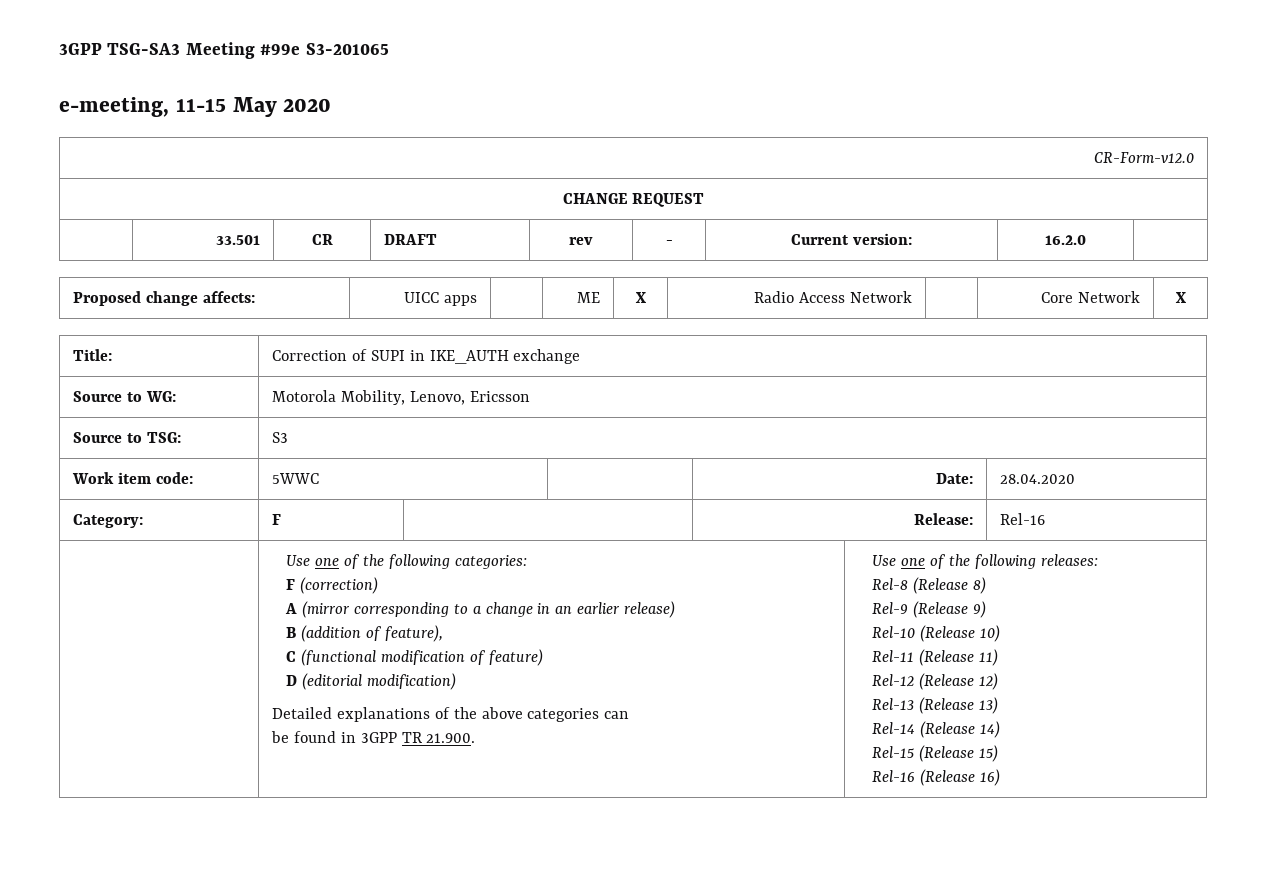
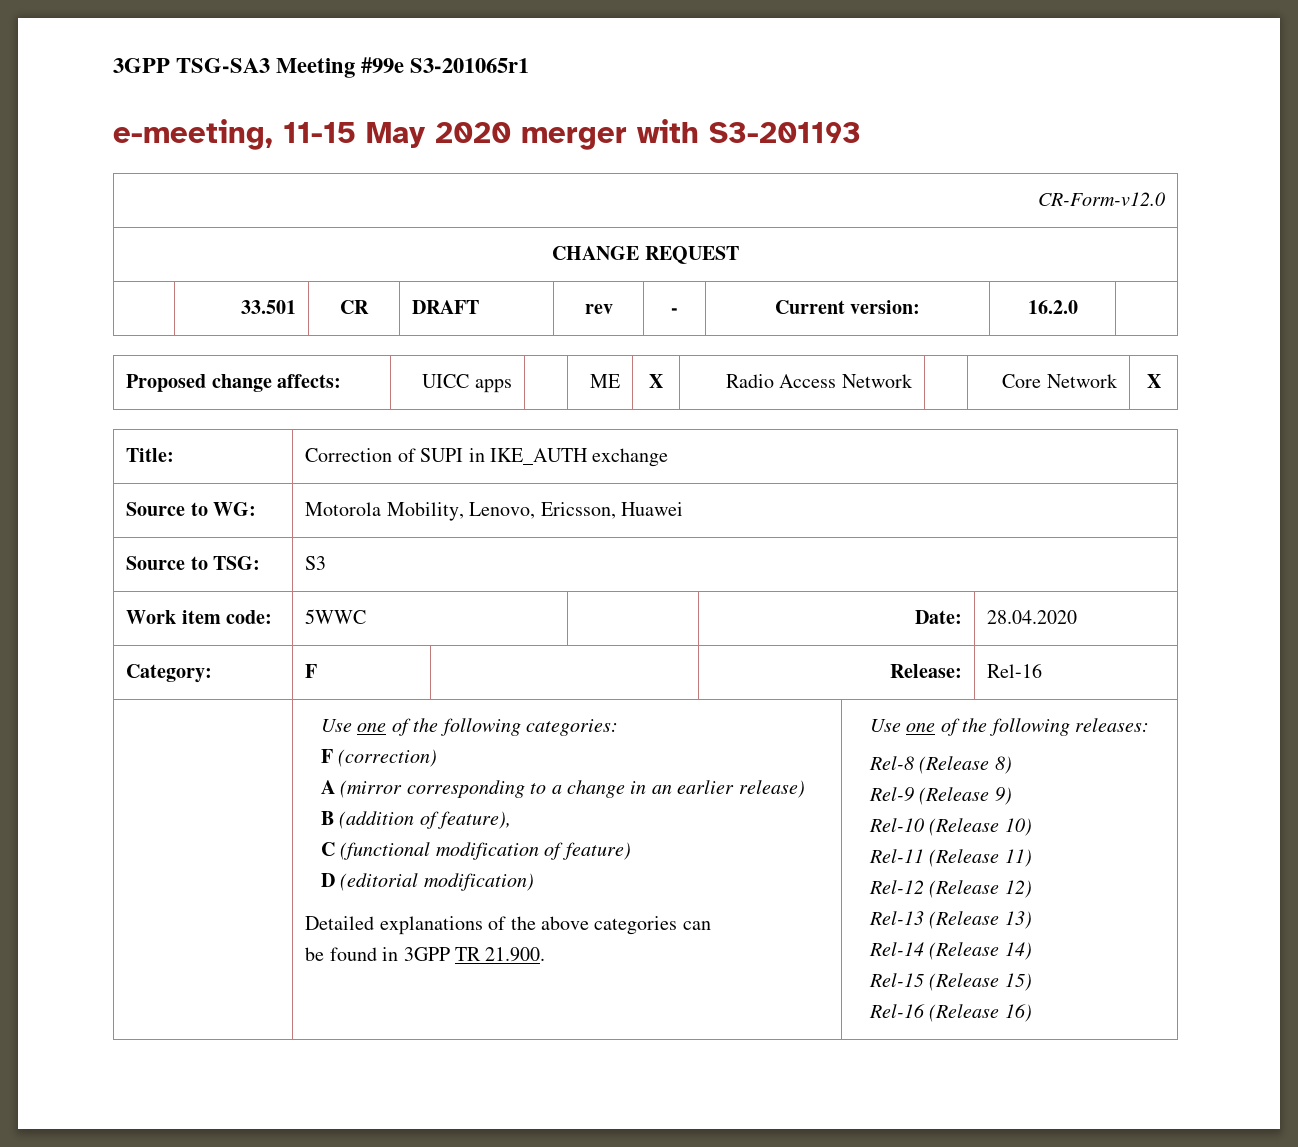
- 3GPP TSG-SA3 Meeting #99e S3-201065
+ 3GPP TSG-SA3 Meeting #99e S3-201065r1
- e-meeting, 11-15 May 2020
+ e-meeting, 11-15 May 2020 merger with S3-201193
- Source to WG: | Motorola Mobility, Lenovo, Ericsson
+ Source to WG: | Motorola Mobility, Lenovo, Ericsson, Huawei

